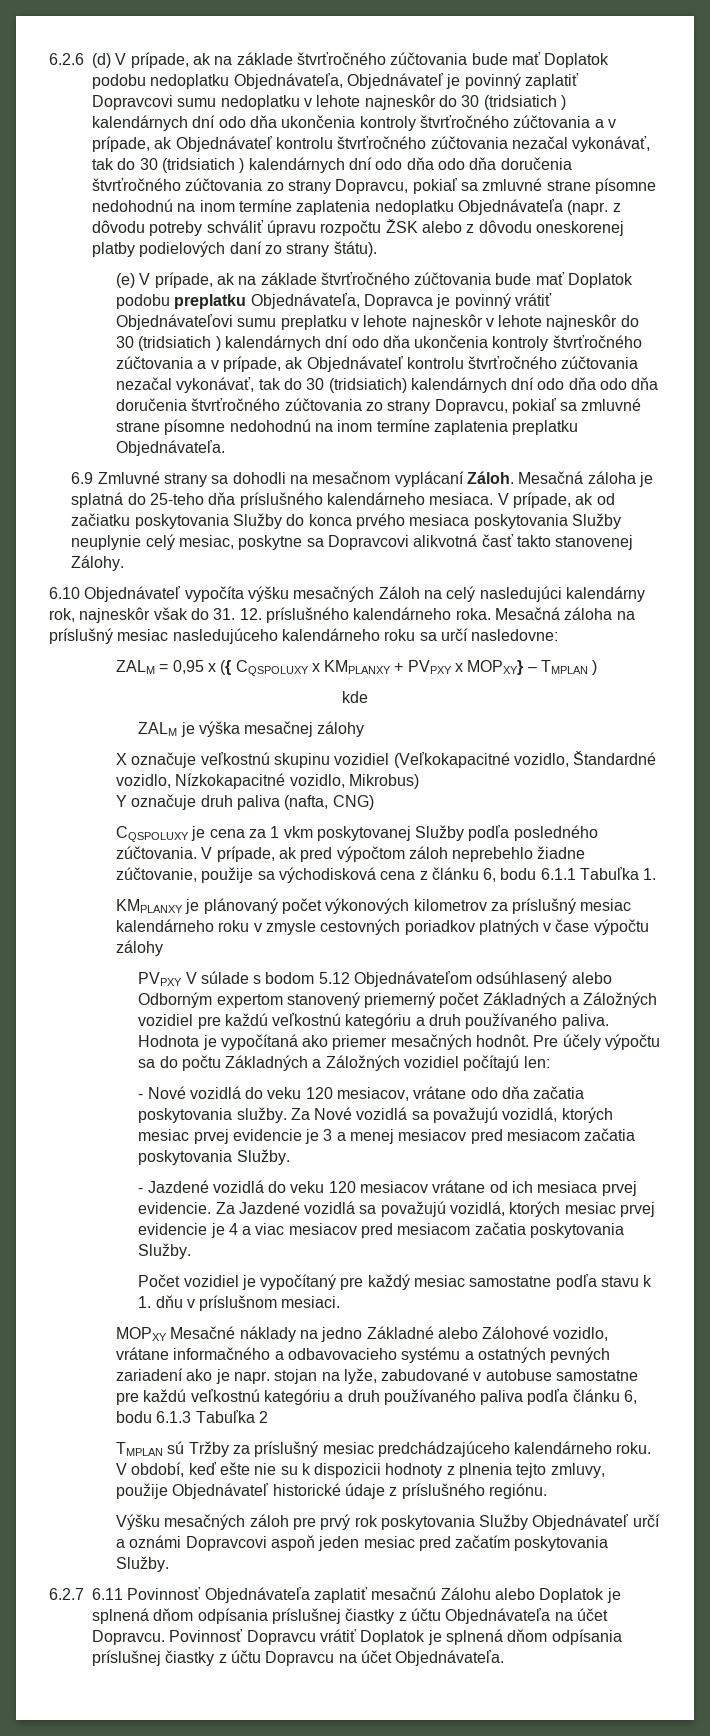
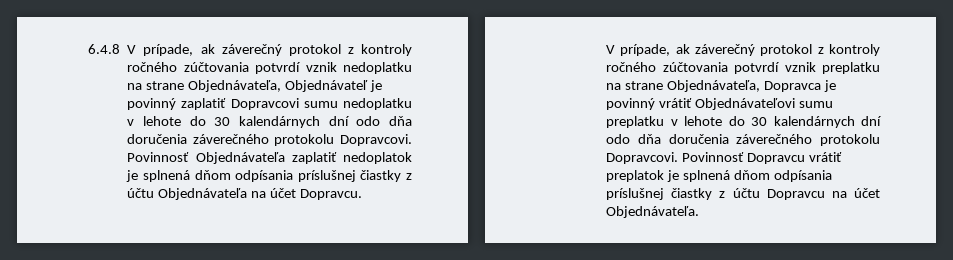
- 6.2.6 (d) V prípade, ak na základe štvrťročného zúčtovania bude mať Doplatok podobu nedoplatku Objednávateľa, Objednávateľ je povinný zaplatiť Dopravcovi sumu nedoplatku v lehote najneskôr do 30 (tridsiatich ) kalendárnych dní odo dňa ukončenia kontroly štvrťročného zúčtovania a v prípade, ak Objednávateľ kontrolu štvrťročného zúčtovania nezačal vykonávať, tak do 30 (tridsiatich ) kalendárnych dní odo dňa odo dňa doručenia štvrťročného zúčtovania zo strany Dopravcu, pokiaľ sa zmluvné strane písomne nedohodnú na inom termíne zaplatenia nedoplatku Objednávateľa (napr. z dôvodu potreby schváliť úpravu rozpočtu ŽSK alebo z dôvodu oneskorenej platby podielových daní zo strany štátu).
- (e) V prípade, ak na základe štvrťročného zúčtovania bude mať Doplatok podobu preplatku Objednávateľa, Dopravca je povinný vrátiť Objednávateľovi sumu preplatku v lehote najneskôr v lehote najneskôr do 30 (tridsiatich ) kalendárnych dní odo dňa ukončenia kontroly štvrťročného zúčtovania a v prípade, ak Objednávateľ kontrolu štvrťročného zúčtovania nezačal vykonávať, tak do 30 (tridsiatich) kalendárnych dní odo dňa odo dňa doručenia štvrťročného zúčtovania zo strany Dopravcu, pokiaľ sa zmluvné strane písomne nedohodnú na inom termíne zaplatenia preplatku Objednávateľa.
- 6.9 Zmluvné strany sa dohodli na mesačnom vyplácaní Záloh. Mesačná záloha je splatná do 25-teho dňa príslušného kalendárneho mesiaca. V prípade, ak od začiatku poskytovania Služby do konca prvého mesiaca poskytovania Služby neuplynie celý mesiac, poskytne sa Dopravcovi alikvotná časť takto stanovenej Zálohy.
- 6.10 Objednávateľ vypočíta výšku mesačných Záloh na celý nasledujúci kalendárny rok, najneskôr však do 31. 12. príslušného kalendárneho roka. Mesačná záloha na príslušný mesiac nasledujúceho kalendárneho roku sa určí nasledovne:
- ZALM = 0,95 x ({ CQSPOLUXY x KMPLANXY + PVPXY x MOPXY} – TMPLAN )
- kde
- ZALM je výška mesačnej zálohy
- X označuje veľkostnú skupinu vozidiel (Veľkokapacitné vozidlo, Štandardné vozidlo, Nízkokapacitné vozidlo, Mikrobus)
- Y označuje druh paliva (nafta, CNG)
- CQSPOLUXY je cena za 1 vkm poskytovanej Služby podľa posledného zúčtovania. V prípade, ak pred výpočtom záloh neprebehlo žiadne zúčtovanie, použije sa východisková cena z článku 6, bodu 6.1.1 Tabuľka 1.
- KMPLANXY je plánovaný počet výkonových kilometrov za príslušný mesiac kalendárneho roku v zmysle cestovných poriadkov platných v čase výpočtu zálohy
- PVPXY V súlade s bodom 5.12 Objednávateľom odsúhlasený alebo Odborným expertom stanovený priemerný počet Základných a Záložných vozidiel pre každú veľkostnú kategóriu a druh používaného paliva. Hodnota je vypočítaná ako priemer mesačných hodnôt. Pre účely výpočtu sa do počtu Základných a Záložných vozidiel počítajú len:
- - Nové vozidlá do veku 120 mesiacov, vrátane odo dňa začatia poskytovania služby. Za Nové vozidlá sa považujú vozidlá, ktorých mesiac prvej evidencie je 3 a menej mesiacov pred mesiacom začatia poskytovania Služby.
- - Jazdené vozidlá do veku 120 mesiacov vrátane od ich mesiaca prvej evidencie. Za Jazdené vozidlá sa považujú vozidlá, ktorých mesiac prvej evidencie je 4 a viac mesiacov pred mesiacom začatia poskytovania Služby.
- Počet vozidiel je vypočítaný pre každý mesiac samostatne podľa stavu k 1. dňu v príslušnom mesiaci.
- MOPXY Mesačné náklady na jedno Základné alebo Zálohové vozidlo, vrátane informačného a odbavovacieho systému a ostatných pevných zariadení ako je napr. stojan na lyže, zabudované v autobuse samostatne pre každú veľkostnú kategóriu a druh používaného paliva podľa článku 6, bodu 6.1.3 Tabuľka 2
- TMPLAN sú Tržby za príslušný mesiac predchádzajúceho kalendárneho roku. V období, keď ešte nie su k dispozicii hodnoty z plnenia tejto zmluvy, použije Objednávateľ historické údaje z príslušného regiónu.
- Výšku mesačných záloh pre prvý rok poskytovania Služby Objednávateľ určí a oznámi Dopravcovi aspoň jeden mesiac pred začatím poskytovania Služby.
- 6.2.7 6.11 Povinnosť Objednávateľa zaplatiť mesačnú Zálohu alebo Doplatok je splnená dňom odpísania príslušnej čiastky z účtu Objednávateľa na účet Dopravcu.
+ 6.4.8 V prípade, ak záverečný protokol z kontroly ročného zúčtovania potvrdí vznik nedoplatku na strane Objednávateľa, Objednávateľ je povinný zaplatiť Dopravcovi sumu nedoplatku v lehote do 30 kalendárnych dní odo dňa doručenia záverečného protokolu Dopravcovi. Povinnosť Objednávateľa zaplatiť nedoplatok je splnená dňom odpísania príslušnej čiastky z účtu Objednávateľa na účet Dopravcu.
+ V prípade, ak záverečný protokol z kontroly ročného zúčtovania potvrdí vznik preplatku na strane Objednávateľa, Dopravca je povinný vrátiť Objednávateľovi sumu preplatku v lehote do 30 kalendárnych dní odo dňa doručenia záverečného protokolu Dopravcovi.
- Povinnosť Dopravcu vrátiť Doplatok je splnená dňom odpísania príslušnej čiastky z účtu Dopravcu na účet Objednávateľa.
+ Povinnosť Dopravcu vrátiť preplatok je splnená dňom odpísania príslušnej čiastky z účtu Dopravcu na účet Objednávateľa.

